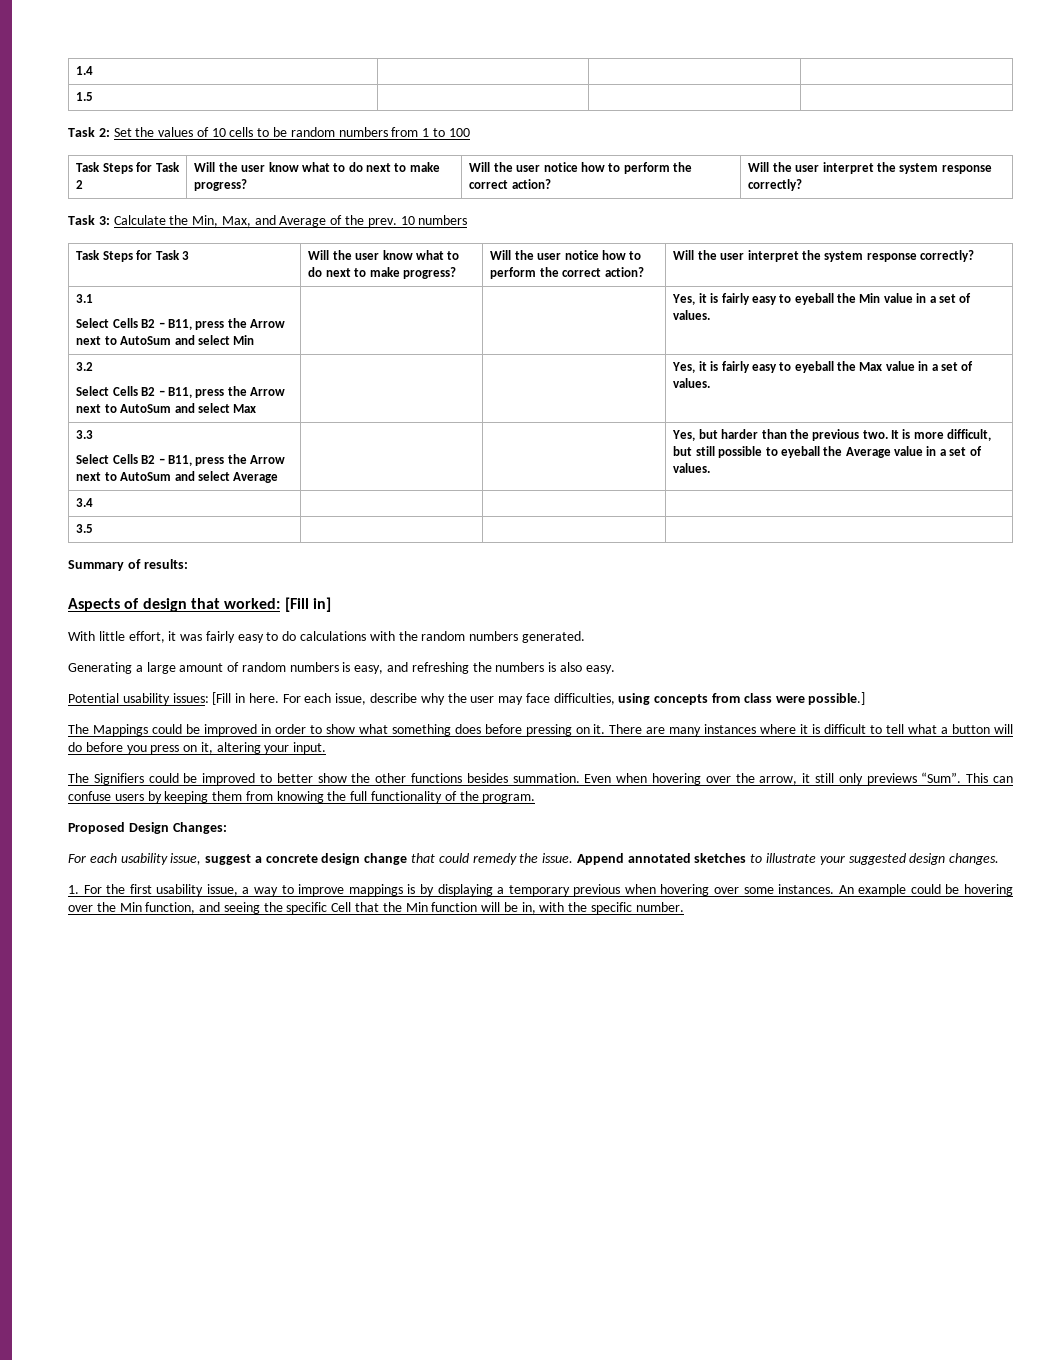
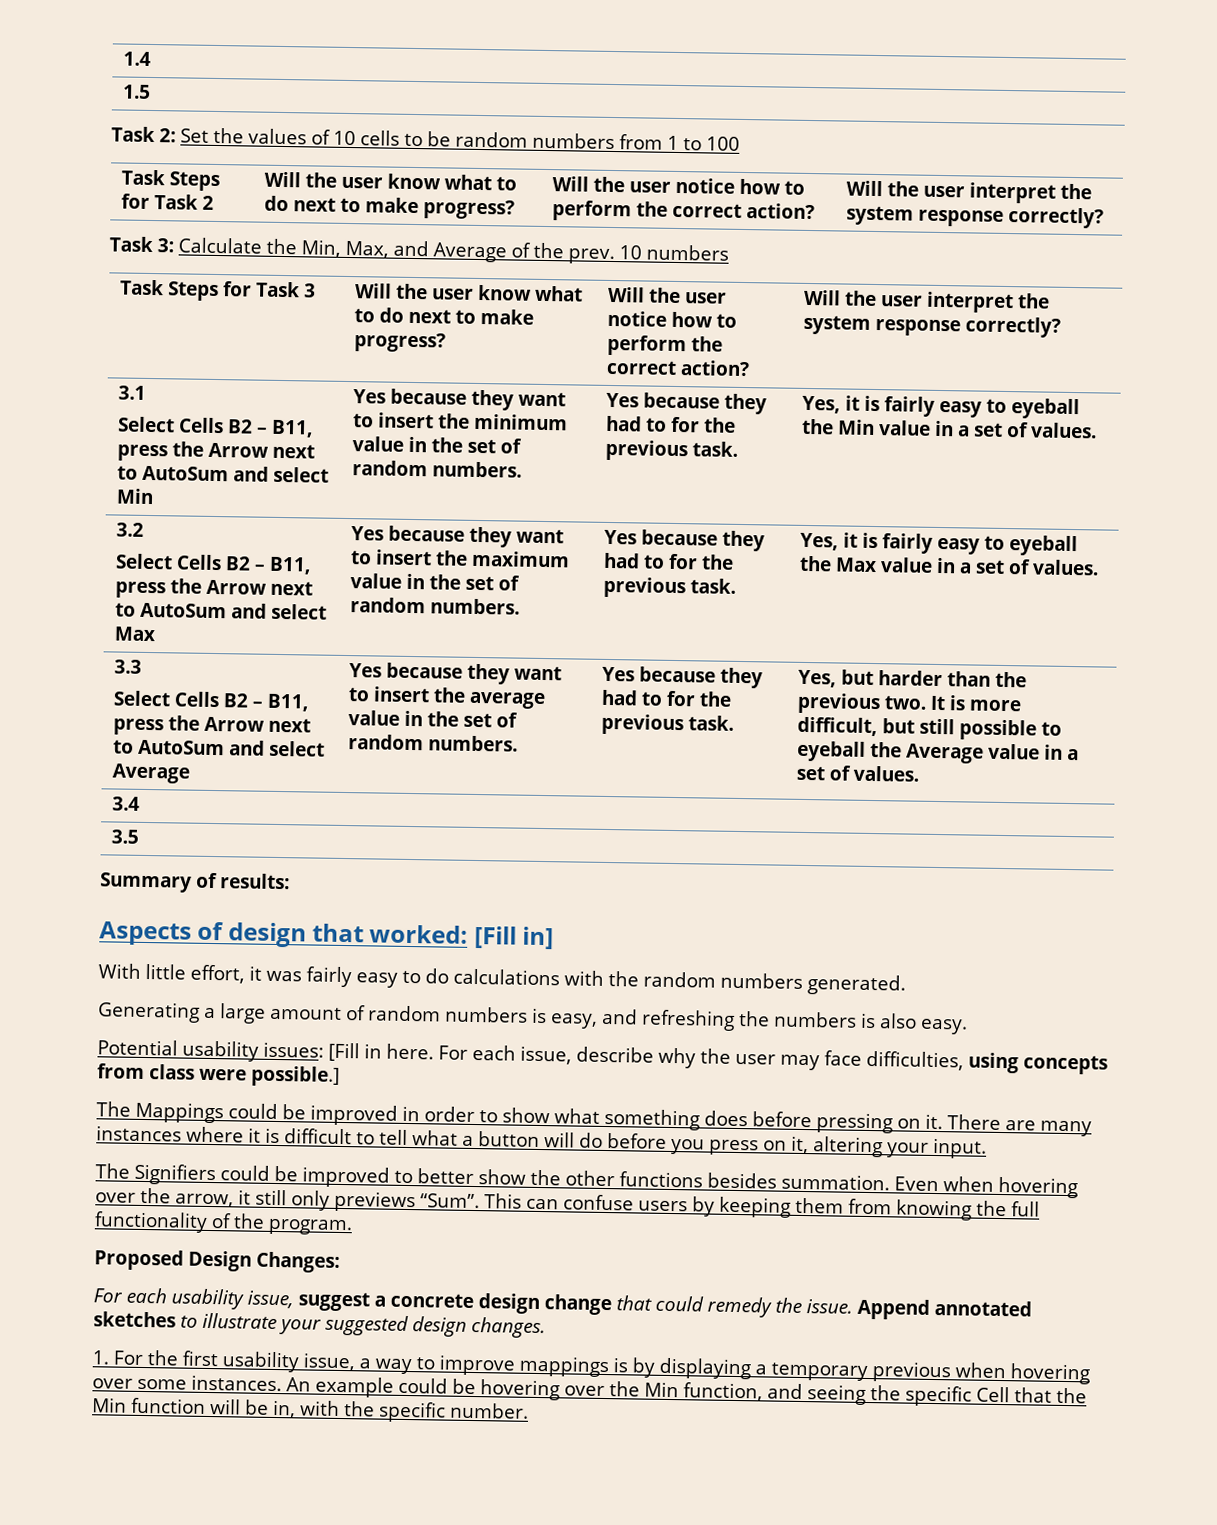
+ Yes because they want to insert the minimum value in the set of random numbers. | Yes because they had to for the previous task.
+ Yes because they want to insert the maximum value in the set of random numbers. | Yes because they had to for the previous task.
+ Yes because they want to insert the average value in the set of random numbers. | Yes because they had to for the previous task.

